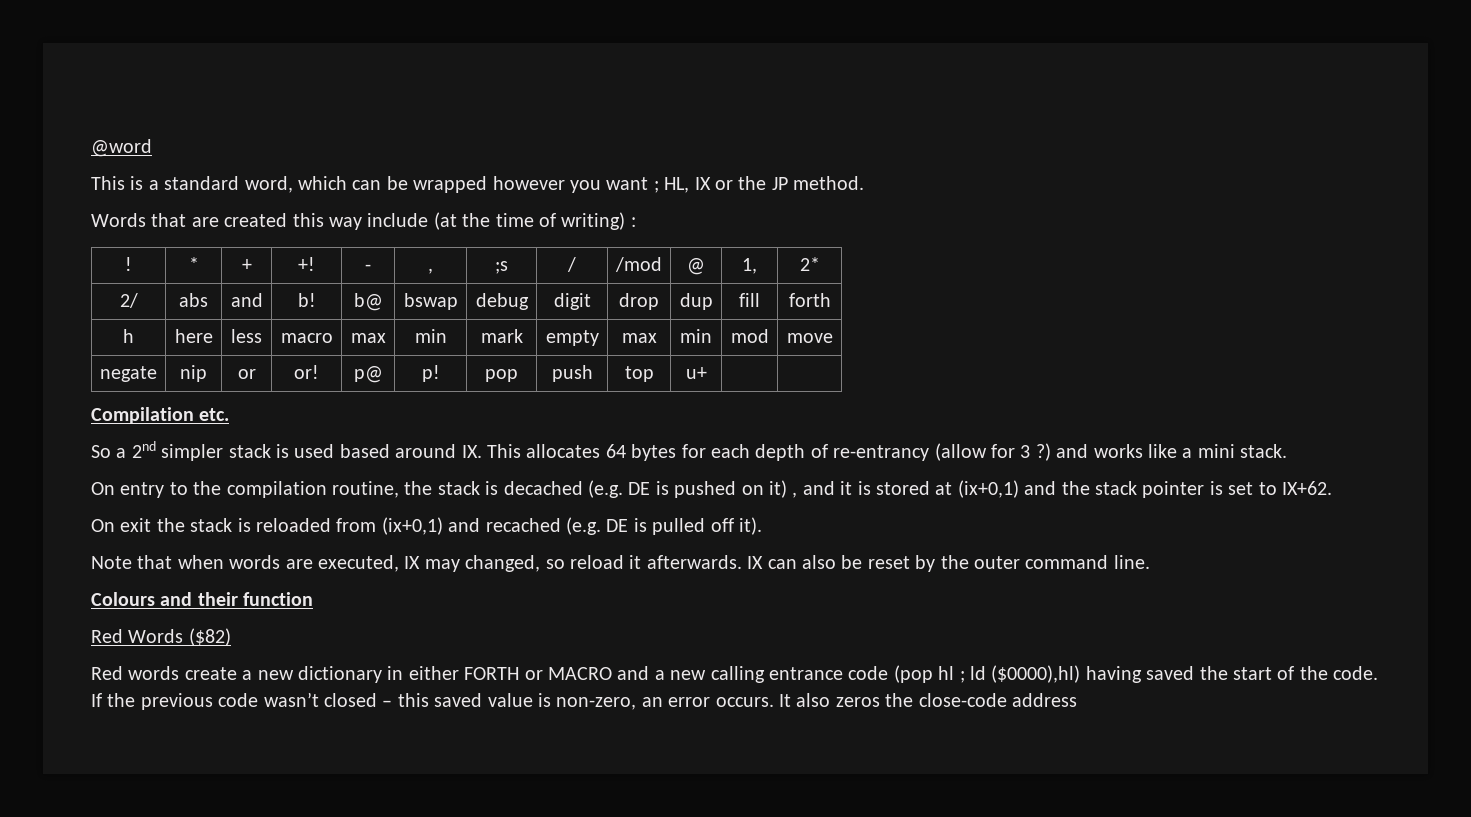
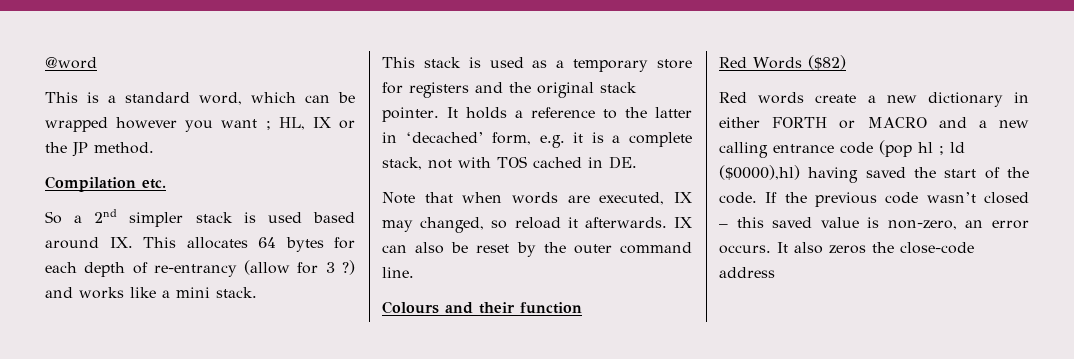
- Words that are created this way include (at the time of writing) :
- ! | * | + | +! | - | , | ;s | / | /mod | @ | 1, | 2*
- 2/ | abs | and | b! | b@ | bswap | debug | digit | drop | dup | fill | forth
- h | here | less | macro | max | min | mark | empty | max | min | mod | move
- negate | nip | or | or! | p@ | p! | pop | push | top | u+ | |
- On entry to the compilation routine, the stack is decached (e.g. DE is pushed on it) , and it is stored at (ix+0,1) and the stack pointer is set to IX+62.
- On exit the stack is reloaded from (ix+0,1) and recached (e.g. DE is pulled off it).
+ This stack is used as a temporary store for registers and the original stack pointer. It holds a reference to the latter in ‘decached’ form, e.g. it is a complete stack, not with TOS cached in DE.

